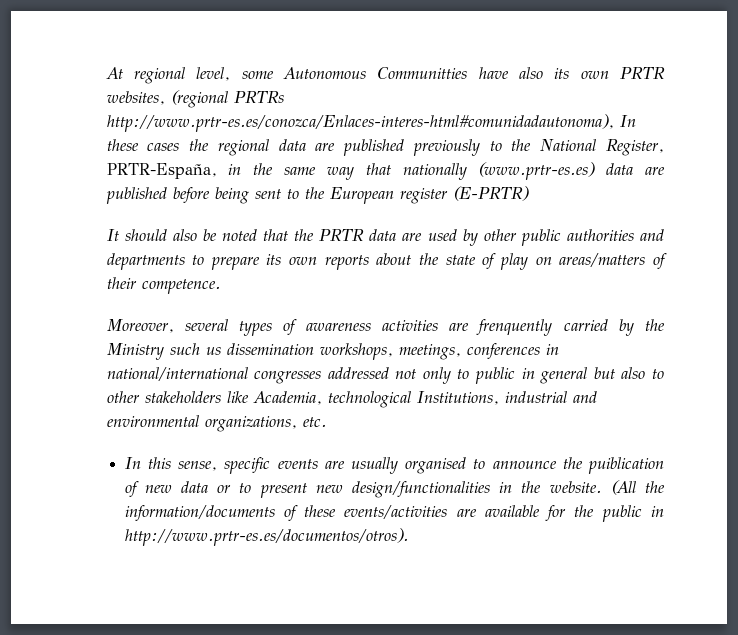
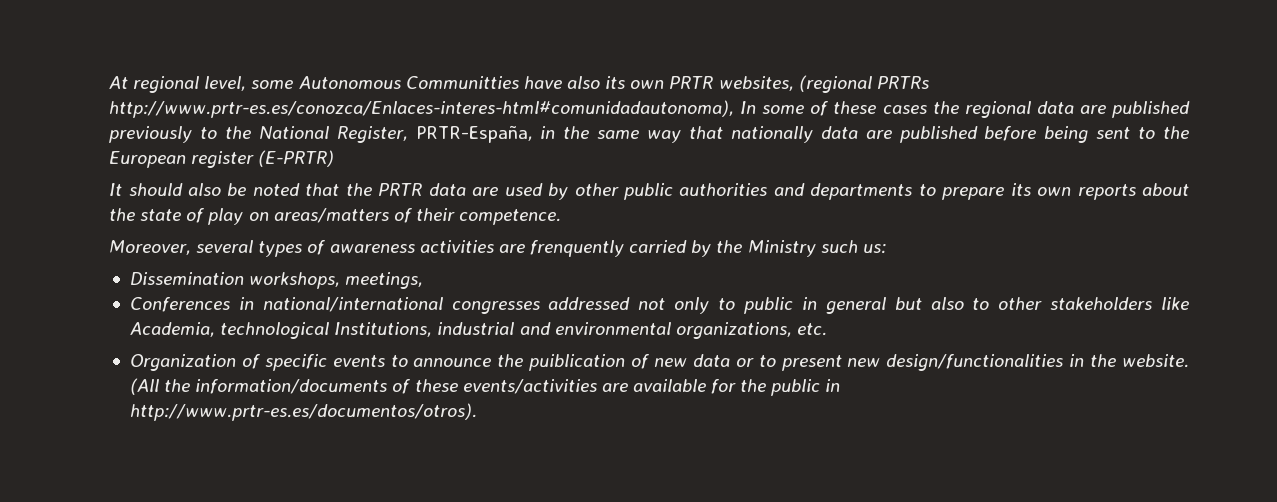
- At regional level, some Autonomous Communitties have also its own PRTR websites, (regional PRTRs http://www.prtr-es.es/conozca/Enlaces-interes-html#comunidadautonoma), In these cases the regional data are published previously to the National Register, PRTR-España, in the same way that nationally (www.prtr-es.es) data are published before being sent to the European register (E-PRTR)
+ At regional level, some Autonomous Communitties have also its own PRTR websites, (regional PRTRs http://www.prtr-es.es/conozca/Enlaces-interes-html#comunidadautonoma), In some of these cases the regional data are published previously to the National Register, PRTR-España, in the same way that nationally data are published before being sent to the European register (E-PRTR)
- Moreover, several types of awareness activities are frenquently carried by the Ministry such us dissemination workshops, meetings, conferences in national/international congresses addressed not only to public in general but also to other stakeholders like Academia, technological Institutions, industrial and environmental organizations, etc.
+ Moreover, several types of awareness activities are frenquently carried by the Ministry such us:
+ Dissemination workshops, meetings,
+ Conferences in national/international congresses addressed not only to public in general but also to other stakeholders like Academia, technological Institutions, industrial and environmental organizations, etc.
- In this sense, specific events are usually organised to announce the puiblication of new data or to present new design/functionalities in the website.
+ Organization of specific events to announce the puiblication of new data or to present new design/functionalities in the website.

